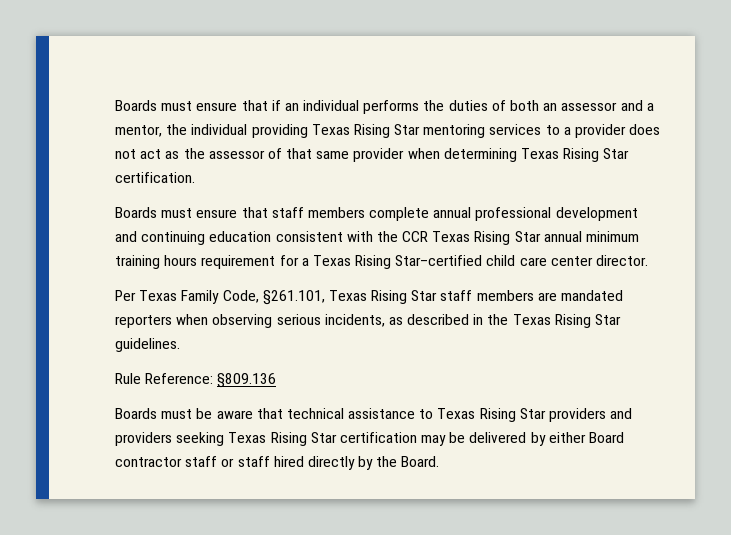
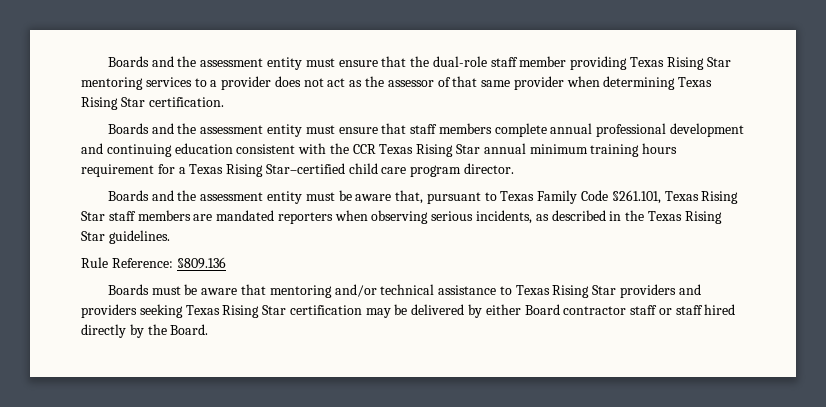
- Boards must ensure that if an individual performs the duties of both an assessor and a mentor, the individual providing Texas Rising Star mentoring services to a provider does not act as the assessor of that same provider when determining Texas Rising Star certification.
+ Boards and the assessment entity must ensure that the dual-role staff member providing Texas Rising Star mentoring services to a provider does not act as the assessor of that same provider when determining Texas Rising Star certification.
- Boards must ensure that staff members complete annual professional development and continuing education consistent with the CCR Texas Rising Star annual minimum training hours requirement for a Texas Rising Star–certified child care center director.
+ Boards and the assessment entity must ensure that staff members complete annual professional development and continuing education consistent with the CCR Texas Rising Star annual minimum training hours requirement for a Texas Rising Star–certified child care program director.
- Per Texas Family Code, §261.101, Texas Rising Star staff members are mandated reporters when observing serious incidents, as described in the Texas Rising Star guidelines.
+ Boards and the assessment entity must be aware that, pursuant to Texas Family Code §261.101, Texas Rising Star staff members are mandated reporters when observing serious incidents, as described in the Texas Rising Star guidelines.
- Boards must be aware that technical assistance to Texas Rising Star providers and providers seeking Texas Rising Star certification may be delivered by either Board contractor staff or staff hired directly by the Board.
+ Boards must be aware that mentoring and/or technical assistance to Texas Rising Star providers and providers seeking Texas Rising Star certification may be delivered by either Board contractor staff or staff hired directly by the Board.

